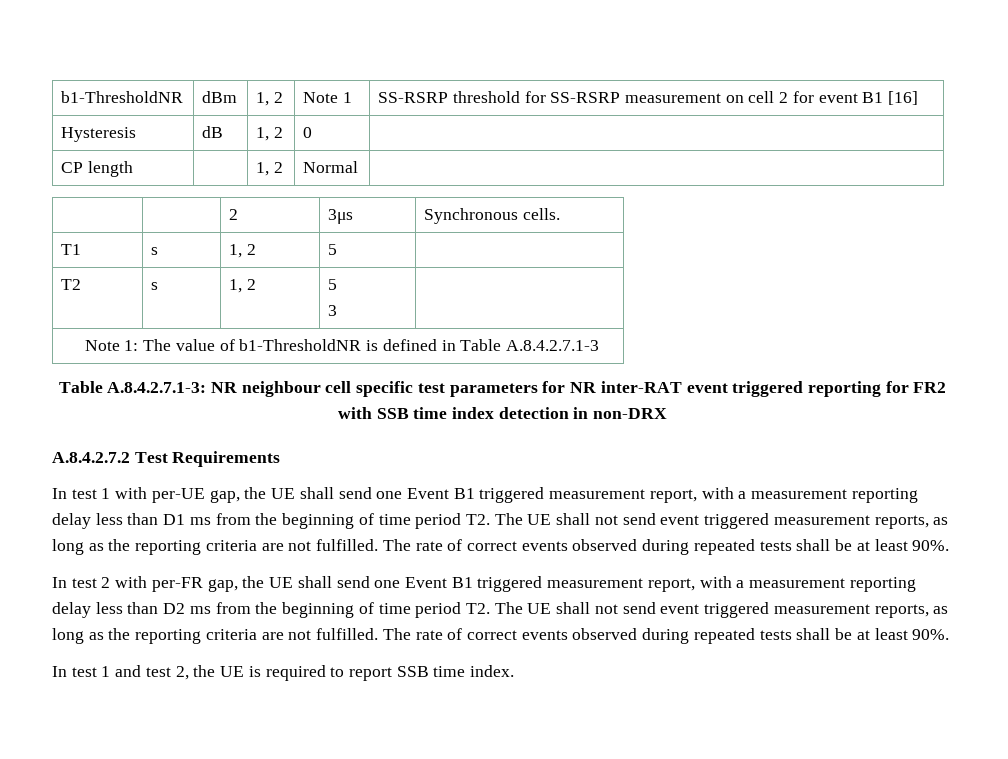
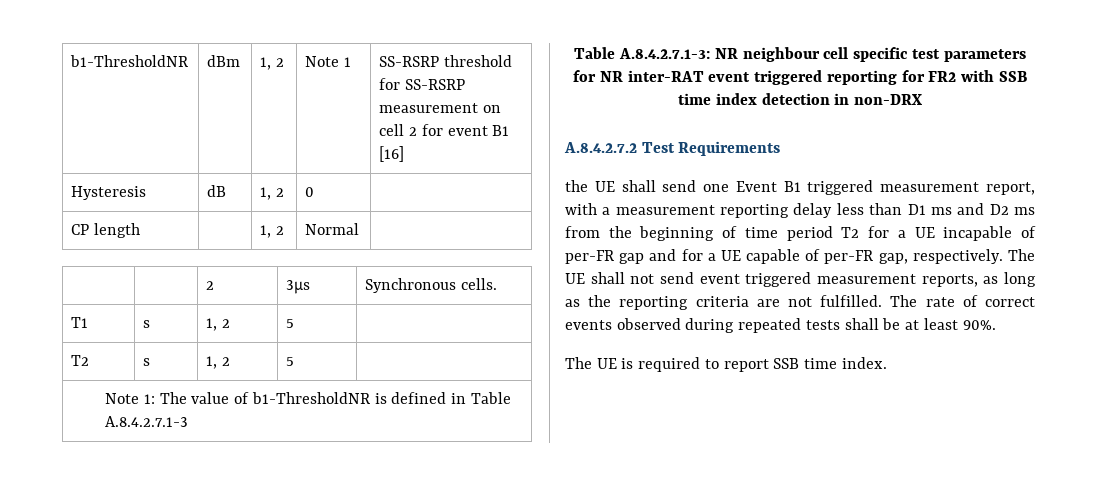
- T2 | s | 1, 2 | 5
- 3 |
+ T2 | s | 1, 2 | 5 |
- In test 1 with per-UE gap, the UE shall send one Event B1 triggered measurement report, with a measurement reporting delay less than D1 ms from the beginning of time period T2. The UE shall not send event triggered measurement reports, as long as the reporting criteria are not fulfilled.
+ the UE shall send one Event B1 triggered measurement report, with a measurement reporting delay less than D1 ms and D2 ms from the beginning of time period T2 for a UE incapable of per-FR gap and for a UE capable of per-FR gap, respectively. The UE shall not send event triggered measurement reports, as long as the reporting criteria are not fulfilled.
- In test 2 with per-FR gap, the UE shall send one Event B1 triggered measurement report, with a measurement reporting delay less than D2 ms from the beginning of time period T2. The UE shall not send event triggered measurement reports, as long as the reporting criteria are not fulfilled. The rate of correct events observed during repeated tests shall be at least 90%.
- In test 1 and test 2, the UE is required to report SSB time index.
+ The UE is required to report SSB time index.

